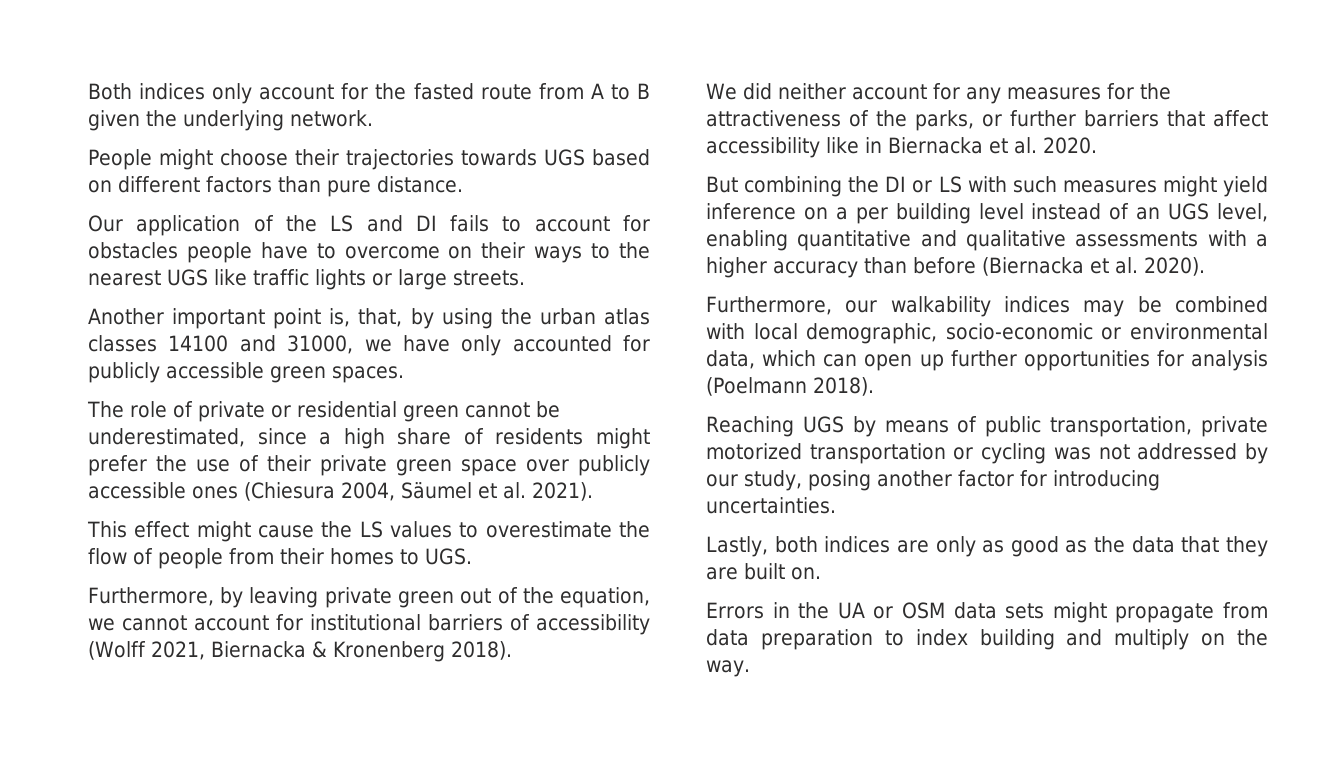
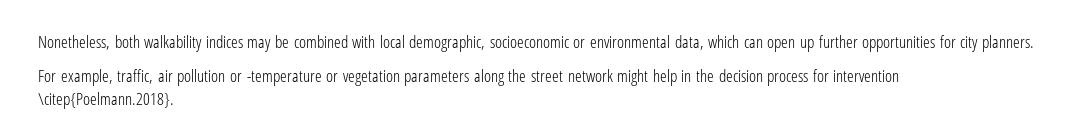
- Both indices only account for the fasted route from A to B given the underlying network.
- People might choose their trajectories towards UGS based on different factors than pure distance.
- Our application of the LS and DI fails to account for obstacles people have to overcome on their ways to the nearest UGS like traffic lights or large streets.
- Another important point is, that, by using the urban atlas classes 14100 and 31000, we have only accounted for publicly accessible green spaces.
- The role of private or residential green cannot be underestimated, since a high share of residents might prefer the use of their private green space over publicly accessible ones (Chiesura 2004, Säumel et al. 2021).
- This effect might cause the LS values to overestimate the flow of people from their homes to UGS.
- Furthermore, by leaving private green out of the equation, we cannot account for institutional barriers of accessibility (Wolff 2021, Biernacka & Kronenberg 2018).
- We did neither account for any measures for the attractiveness of the parks, or further barriers that affect accessibility like in Biernacka et al. 2020.
- But combining the DI or LS with such measures might yield inference on a per building level instead of an UGS level, enabling quantitative and qualitative assessments with a higher accuracy than before (Biernacka et al. 2020).
- Furthermore, our walkability indices may be combined with local demographic, socio-economic or environmental data, which can open up further opportunities for analysis (Poelmann 2018).
- Reaching UGS by means of public transportation, private motorized transportation or cycling was not addressed by our study, posing another factor for introducing uncertainties.
- Lastly, both indices are only as good as the data that they are built on.
- Errors in the UA or OSM data sets might propagate from data preparation to index building and multiply on the way.
+ Nonetheless, both walkability indices may be combined with local demographic, socioeconomic or environmental data, which can open up further opportunities for city planners.
+ For example, traffic, air pollution or -temperature or vegetation parameters along the street network might help in the decision process for intervention \citep{Poelmann.2018}.

